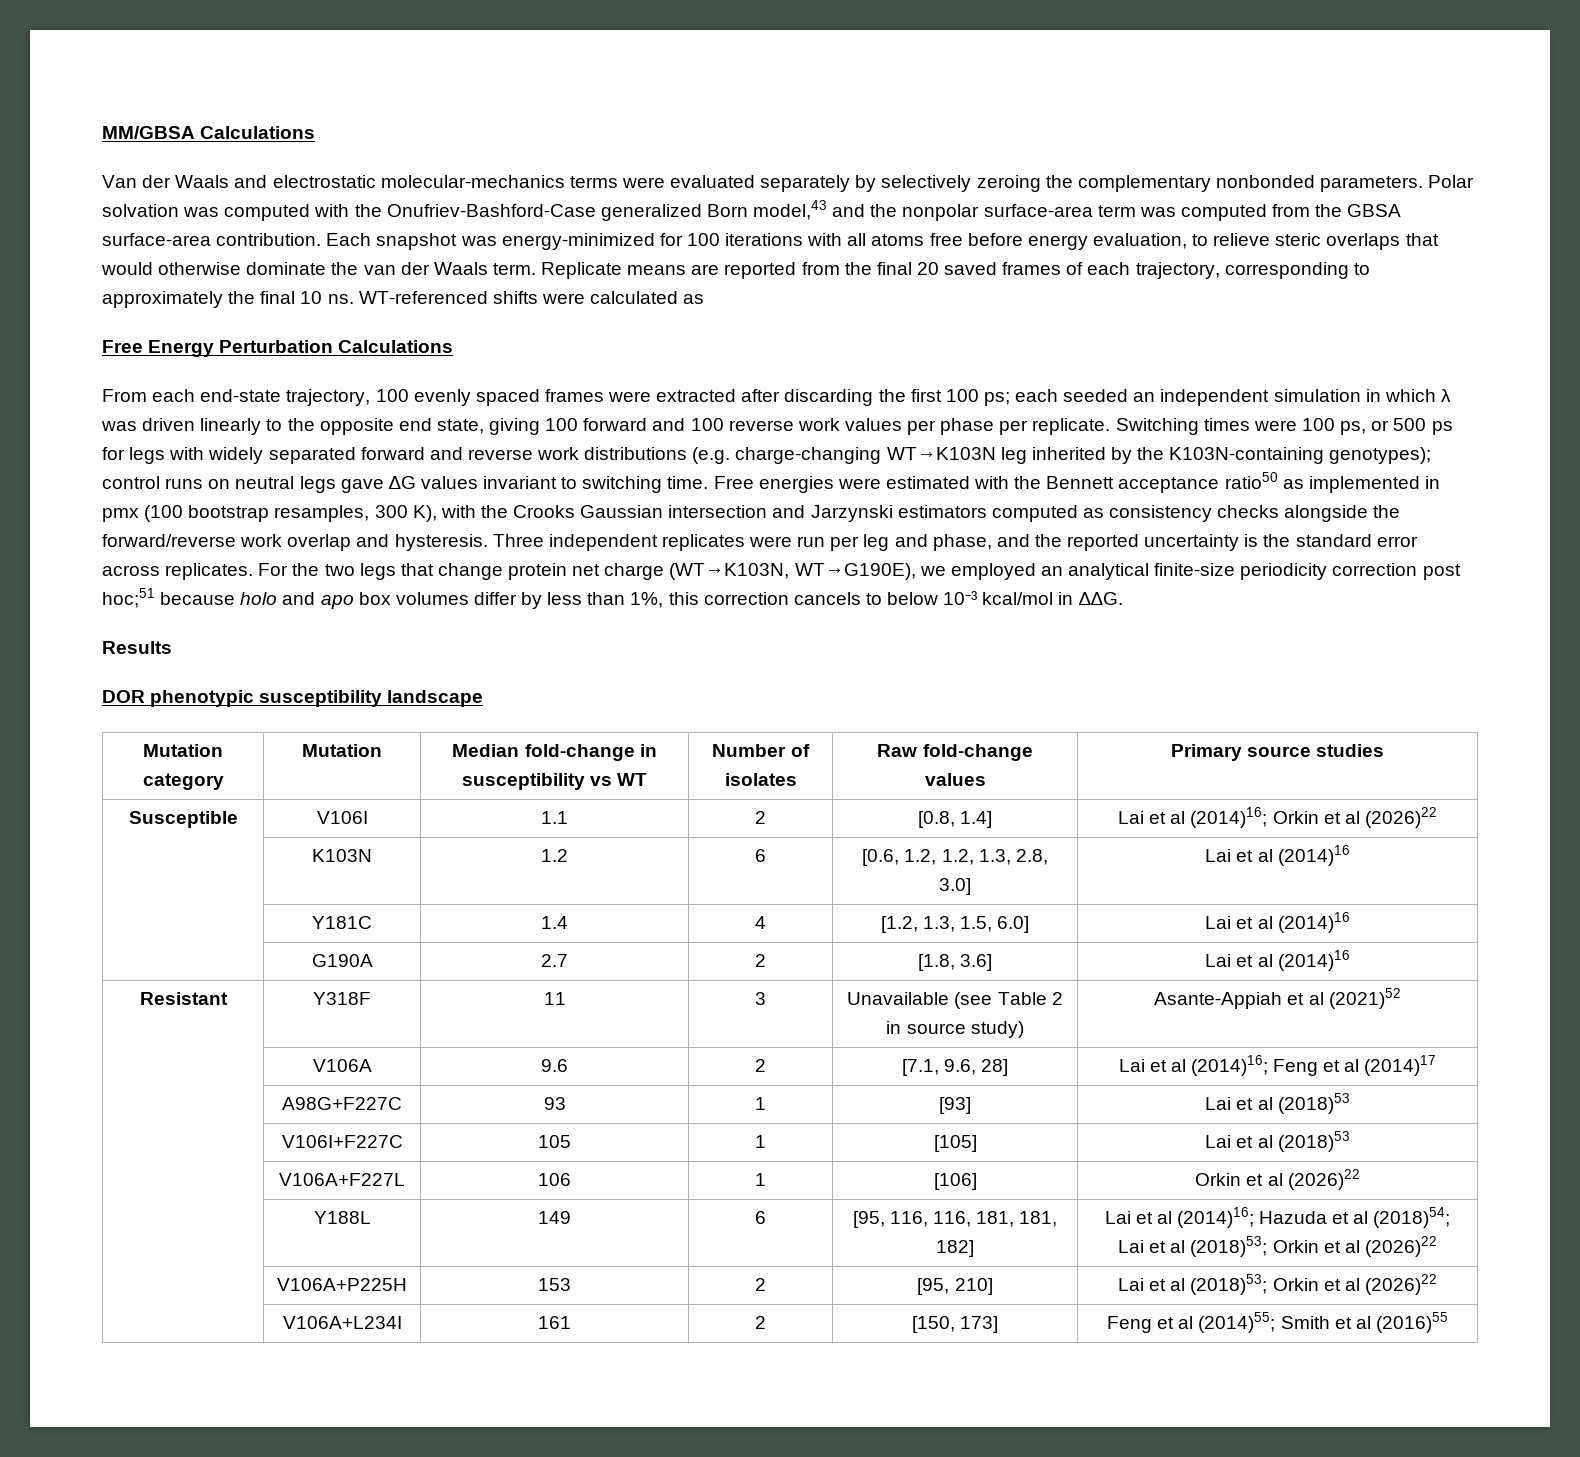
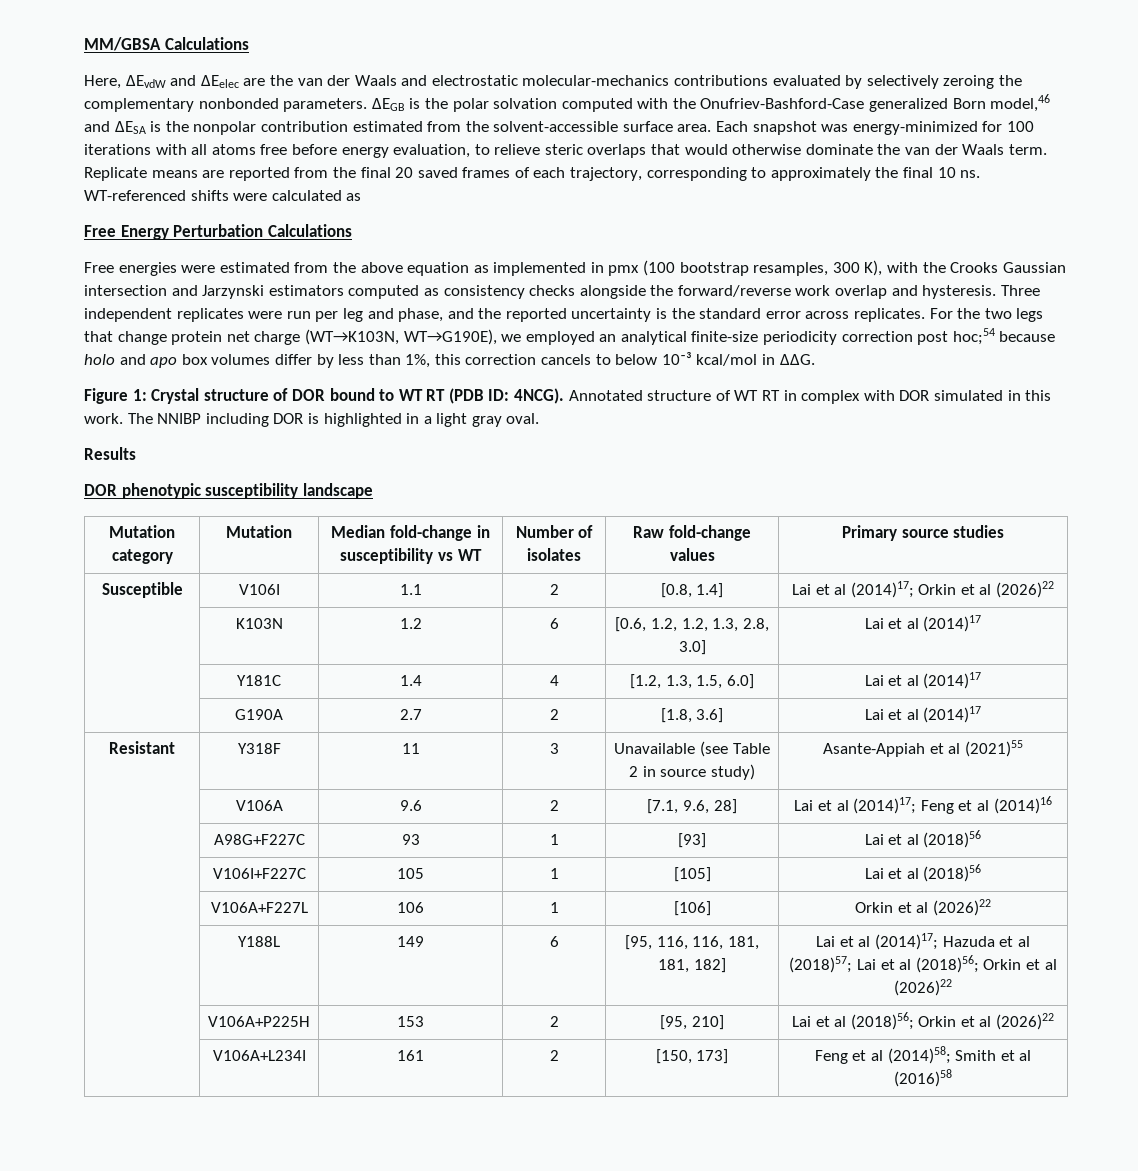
- Van der Waals and electrostatic molecular-mechanics terms were evaluated separately by selectively zeroing the complementary nonbonded parameters.
+ Here, ∆EvdW and ∆Eelec are the van der Waals and electrostatic molecular-mechanics contributions evaluated by selectively zeroing the complementary nonbonded parameters.
- Polar solvation was computed with the Onufriev-Bashford-Case generalized Born model,43 and the nonpolar surface-area term was computed from the GBSA surface-area contribution.
+ ∆EGB is the polar solvation computed with the Onufriev-Bashford-Case generalized Born model,46 and ∆ESA is the nonpolar contribution estimated from the solvent-accessible surface area.
- From each end-state trajectory, 100 evenly spaced frames were extracted after discarding the first 100 ps; each seeded an independent simulation in which λ was driven linearly to the opposite end state, giving 100 forward and 100 reverse work values per phase per replicate. Switching times were 100 ps, or 500 ps for legs with widely separated forward and reverse work distributions (e.g. charge-changing WT→K103N leg inherited by the K103N-containing genotypes); control runs on neutral legs gave ∆G values invariant to switching time. Free energies were estimated with the Bennett acceptance ratio50 as implemented in pmx (100 bootstrap resamples, 300 K), with the Crooks Gaussian intersection and Jarzynski estimators computed as consistency checks alongside the forward/reverse work overlap and hysteresis.
+ Free energies were estimated from the above equation as implemented in pmx (100 bootstrap resamples, 300 K), with the Crooks Gaussian intersection and Jarzynski estimators computed as consistency checks alongside the forward/reverse work overlap and hysteresis.
- For the two legs that change protein net charge (WT→K103N, WT→G190E), we employed an analytical finite-size periodicity correction post hoc;51 because holo and apo box volumes differ by less than 1%, this correction cancels to below 10⁻³ kcal/mol in ∆∆G.
+ For the two legs that change protein net charge (WT→K103N, WT→G190E), we employed an analytical finite-size periodicity correction post hoc;54 because holo and apo box volumes differ by less than 1%, this correction cancels to below 10⁻³ kcal/mol in ∆∆G.
+ Figure 1: Crystal structure of DOR bound to WT RT (PDB ID: 4NCG). Annotated structure of WT RT in complex with DOR simulated in this work. The NNIBP including DOR is highlighted in a light gray oval.
- Susceptible | V106I | 1.1 | 2 | [0.8, 1.4] | Lai et al (2014)16; Orkin et al (2026)22
+ Susceptible | V106I | 1.1 | 2 | [0.8, 1.4] | Lai et al (2014)17; Orkin et al (2026)22
- | K103N | 1.2 | 6 | [0.6, 1.2, 1.2, 1.3, 2.8, 3.0] | Lai et al (2014)16
+ | K103N | 1.2 | 6 | [0.6, 1.2, 1.2, 1.3, 2.8, 3.0] | Lai et al (2014)17
- | Y181C | 1.4 | 4 | [1.2, 1.3, 1.5, 6.0] | Lai et al (2014)16
+ | Y181C | 1.4 | 4 | [1.2, 1.3, 1.5, 6.0] | Lai et al (2014)17
- | G190A | 2.7 | 2 | [1.8, 3.6] | Lai et al (2014)16
+ | G190A | 2.7 | 2 | [1.8, 3.6] | Lai et al (2014)17
- Resistant | Y318F | 11 | 3 | Unavailable (see Table 2 in source study) | Asante-Appiah et al (2021)52
+ Resistant | Y318F | 11 | 3 | Unavailable (see Table 2 in source study) | Asante-Appiah et al (2021)55
- | V106A | 9.6 | 2 | [7.1, 9.6, 28] | Lai et al (2014)16; Feng et al (2014)17
+ | V106A | 9.6 | 2 | [7.1, 9.6, 28] | Lai et al (2014)17; Feng et al (2014)16
- | A98G+F227C | 93 | 1 | [93] | Lai et al (2018)53
+ | A98G+F227C | 93 | 1 | [93] | Lai et al (2018)56
- | V106I+F227C | 105 | 1 | [105] | Lai et al (2018)53
+ | V106I+F227C | 105 | 1 | [105] | Lai et al (2018)56
- | Y188L | 149 | 6 | [95, 116, 116, 181, 181, 182] | Lai et al (2014)16; Hazuda et al (2018)54; Lai et al (2018)53; Orkin et al (2026)22
+ | Y188L | 149 | 6 | [95, 116, 116, 181, 181, 182] | Lai et al (2014)17; Hazuda et al (2018)57; Lai et al (2018)56; Orkin et al (2026)22
- | V106A+P225H | 153 | 2 | [95, 210] | Lai et al (2018)53; Orkin et al (2026)22
+ | V106A+P225H | 153 | 2 | [95, 210] | Lai et al (2018)56; Orkin et al (2026)22
- | V106A+L234I | 161 | 2 | [150, 173] | Feng et al (2014)55; Smith et al (2016)55
+ | V106A+L234I | 161 | 2 | [150, 173] | Feng et al (2014)58; Smith et al (2016)58

